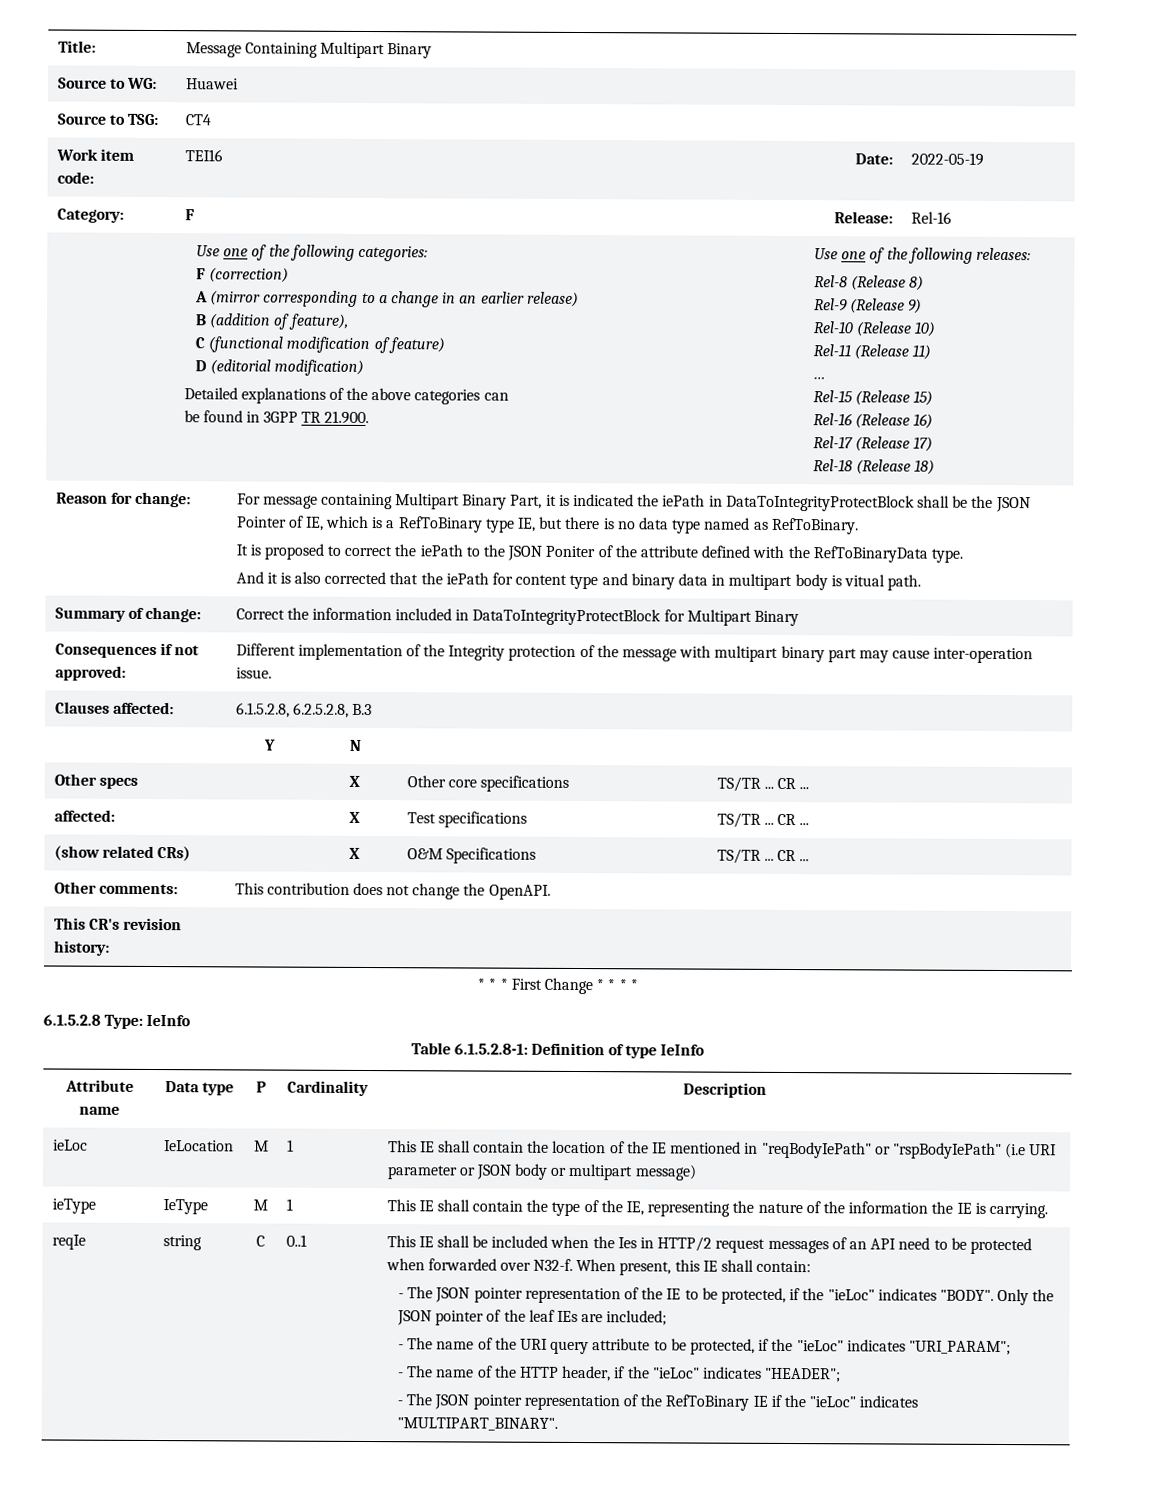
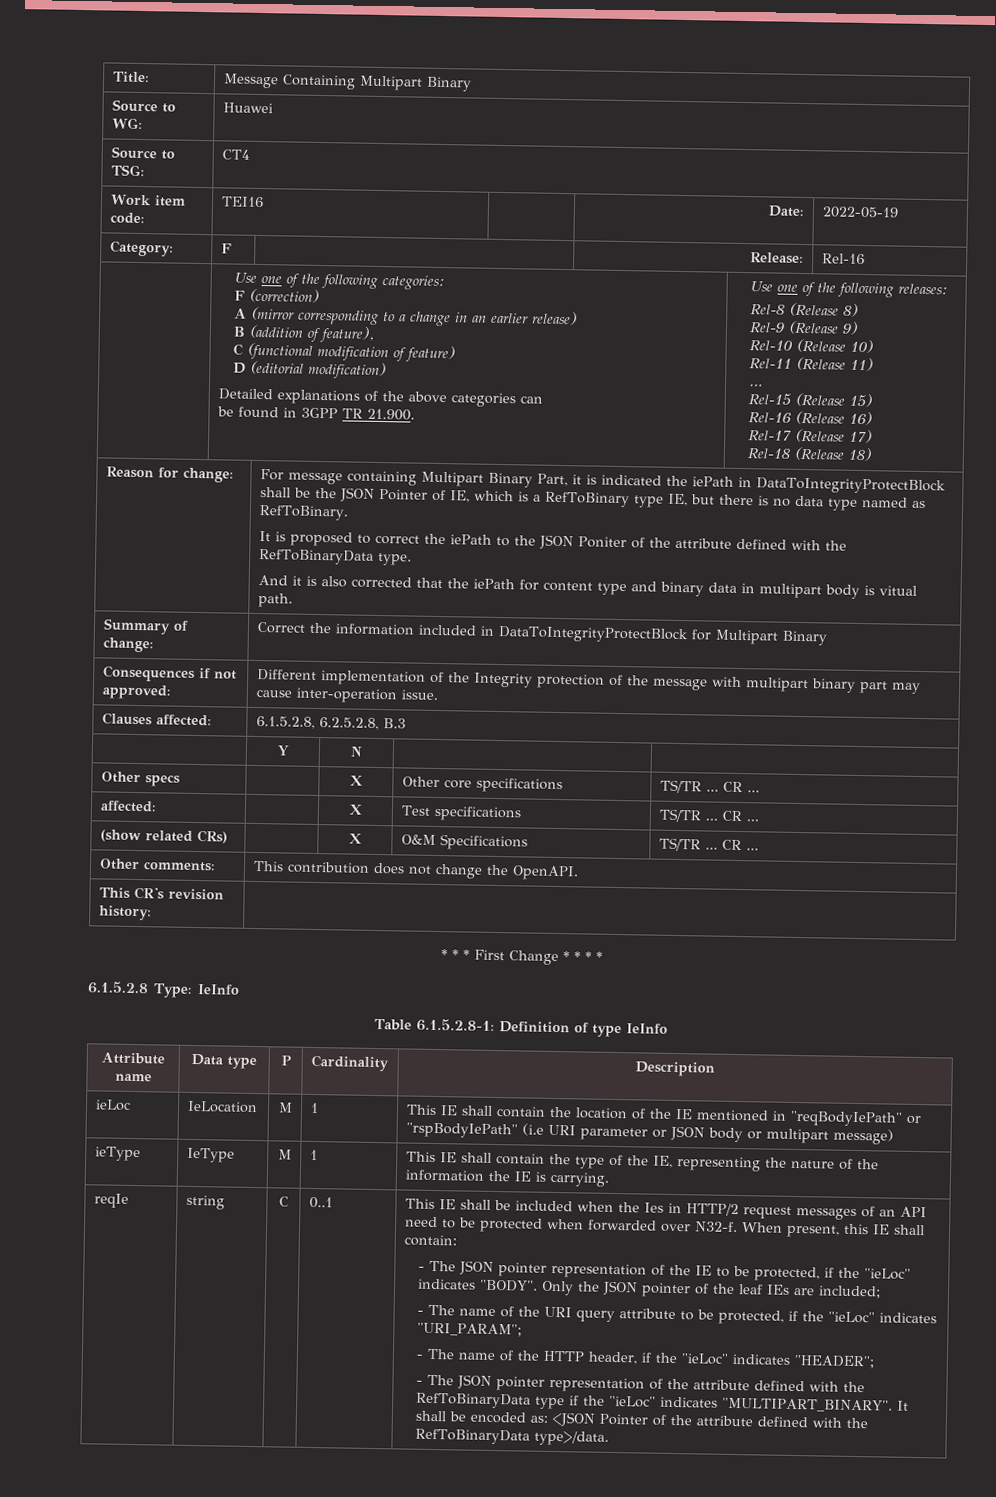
- - The JSON pointer representation of the RefToBinary IE if the "ieLoc" indicates "MULTIPART_BINARY".
+ - The JSON pointer representation of the attribute defined with the RefToBinaryData type if the "ieLoc" indicates "MULTIPART_BINARY".
+ It shall be encoded as: <JSON Pointer of the attribute defined with the RefToBinaryData type>/data.

